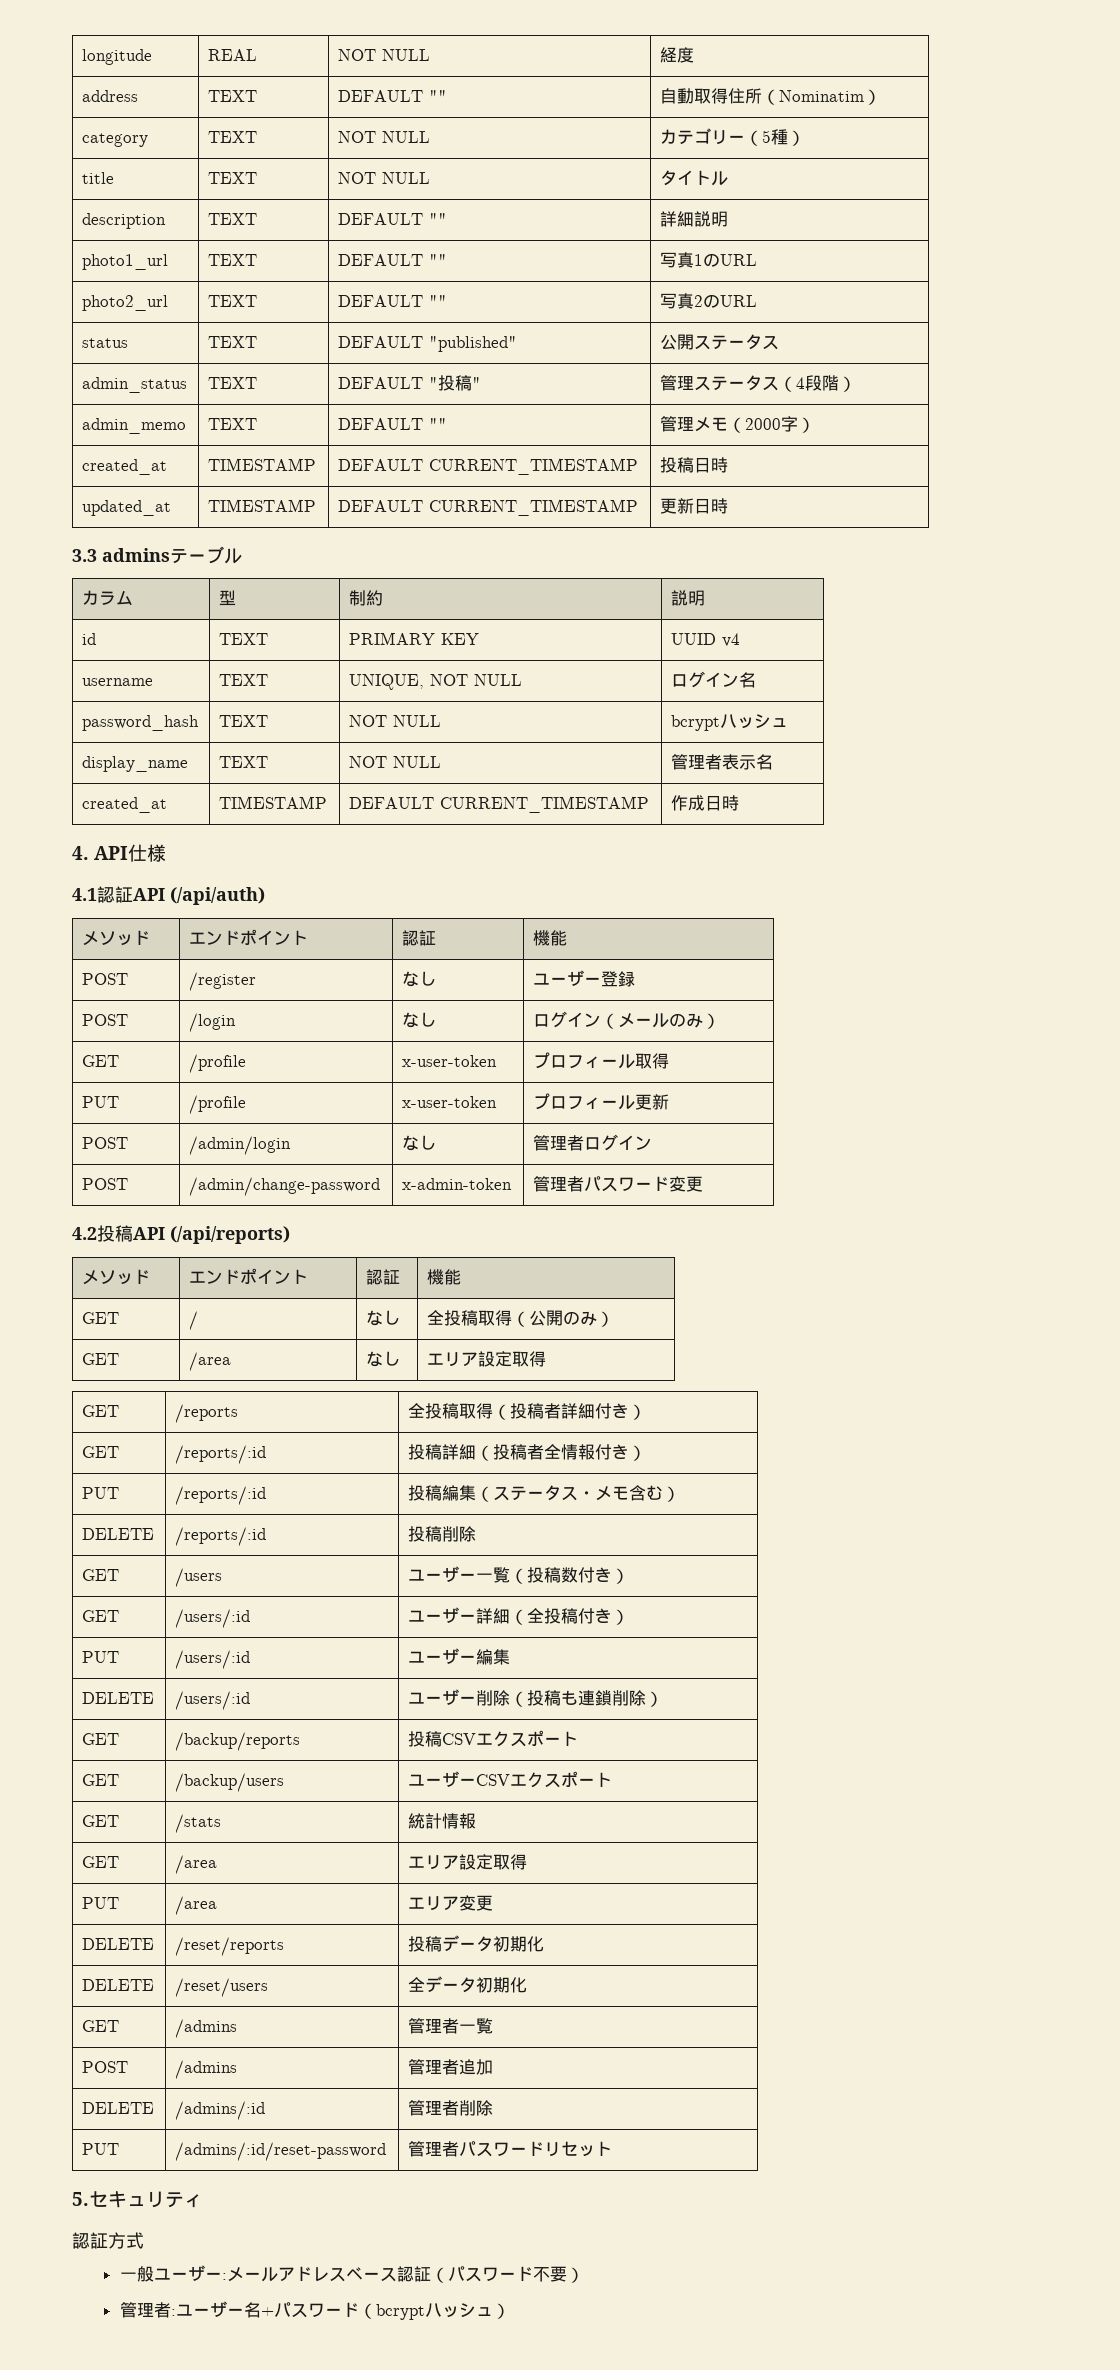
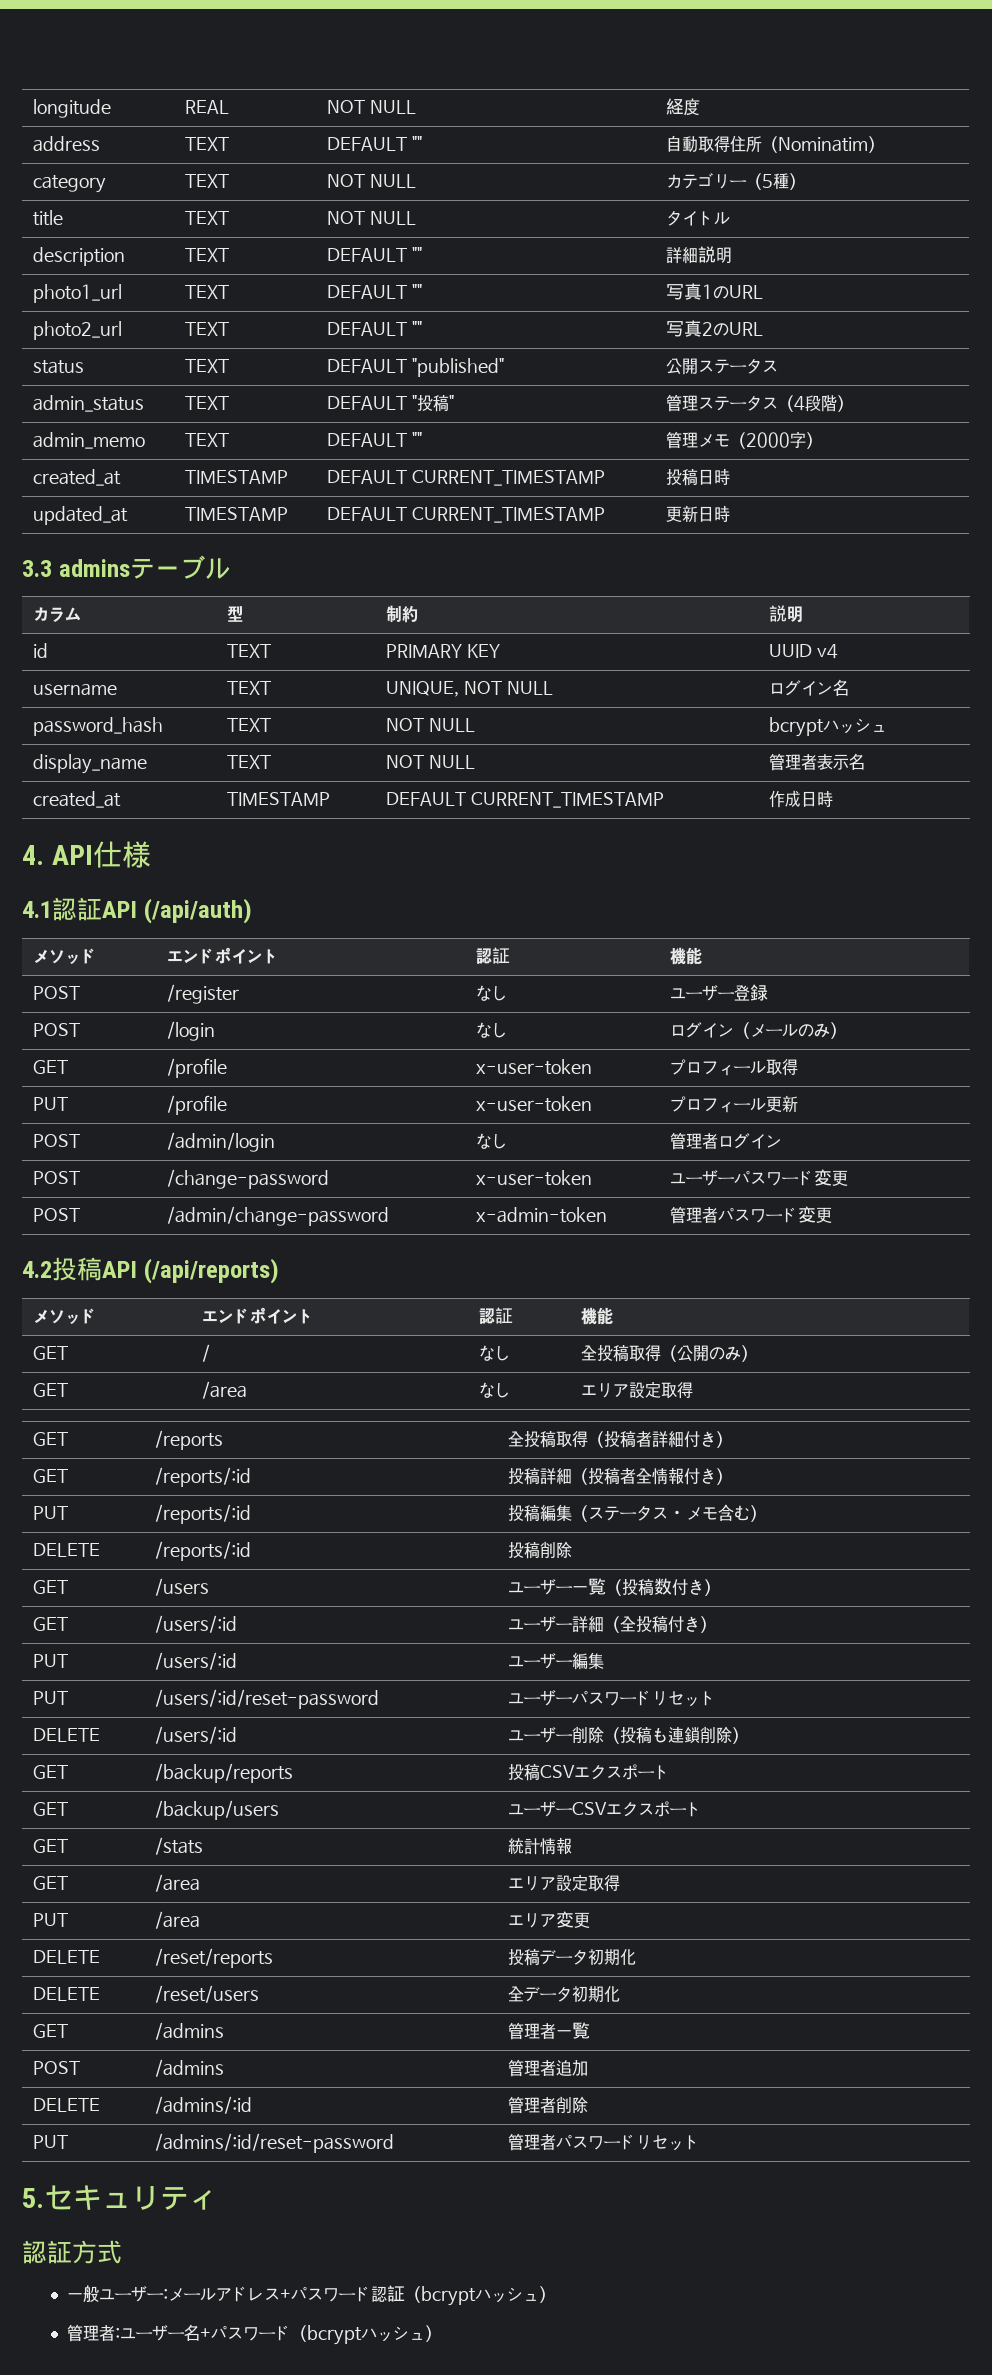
+ POST | /change-password | x-user-token | ユーザーパスワード変更
+ PUT | /users/:id/reset-password | ユーザーパスワードリセット
- 一般ユーザー:メールアドレスベース認証（パスワード不要）
+ 一般ユーザー:メールアドレス+パスワード認証（bcryptハッシュ）

